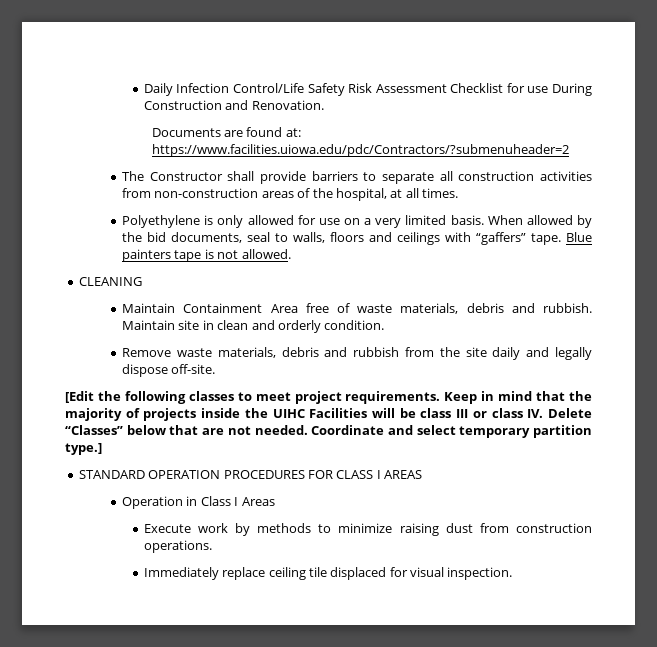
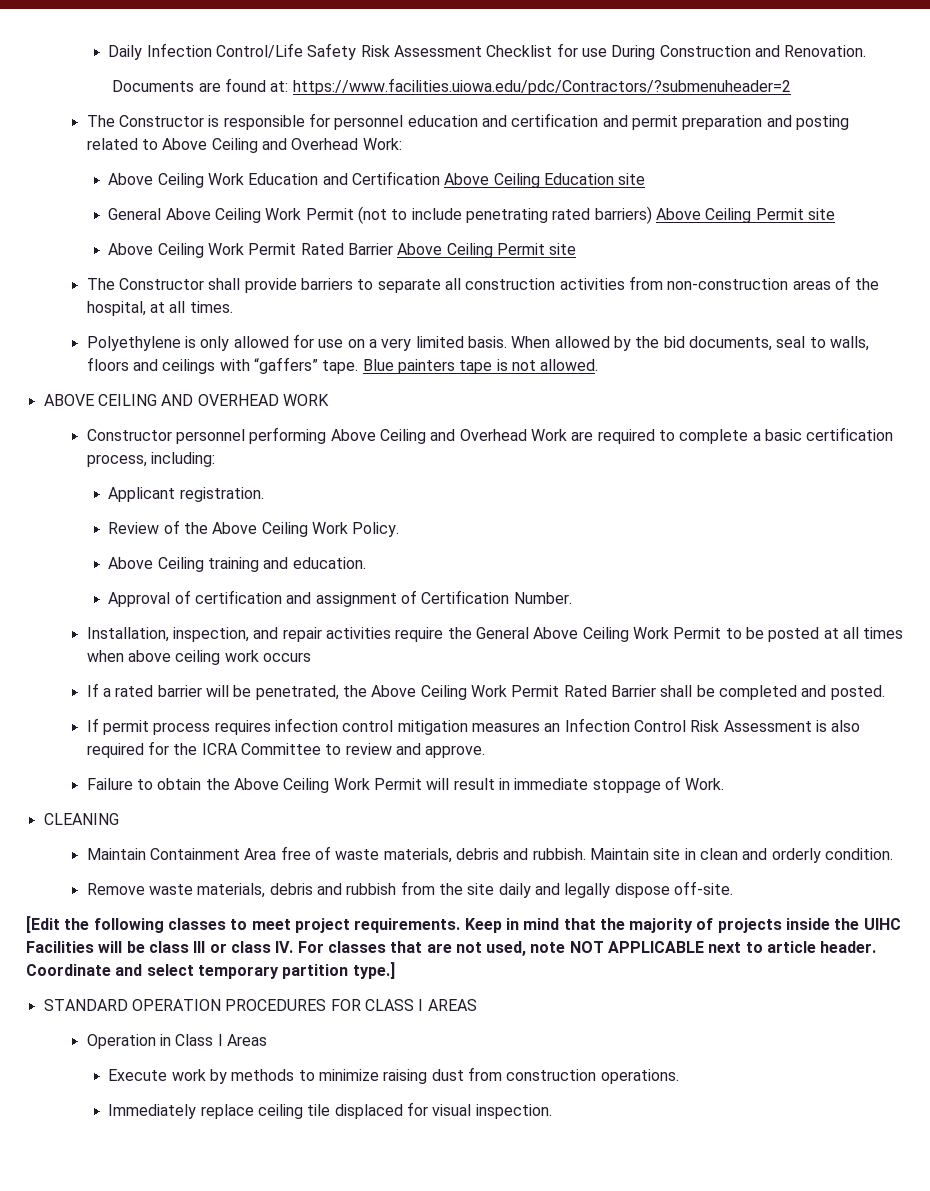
+ The Constructor is responsible for personnel education and certification and permit preparation and posting related to Above Ceiling and Overhead Work:
+ Above Ceiling Work Education and Certification Above Ceiling Education site
+ General Above Ceiling Work Permit (not to include penetrating rated barriers) Above Ceiling Permit site
+ Above Ceiling Work Permit Rated Barrier Above Ceiling Permit site
+ ABOVE CEILING AND OVERHEAD WORK
+ Constructor personnel performing Above Ceiling and Overhead Work are required to complete a basic certification process, including:
+ Applicant registration.
+ Review of the Above Ceiling Work Policy.
+ Above Ceiling training and education.
+ Approval of certification and assignment of Certification Number.
+ Installation, inspection, and repair activities require the General Above Ceiling Work Permit to be posted at all times when above ceiling work occurs
+ If a rated barrier will be penetrated, the Above Ceiling Work Permit Rated Barrier shall be completed and posted.
+ If permit process requires infection control mitigation measures an Infection Control Risk Assessment is also required for the ICRA Committee to review and approve.
+ Failure to obtain the Above Ceiling Work Permit will result in immediate stoppage of Work.
- Keep in mind that the majority of projects inside the UIHC Facilities will be class III or class IV. Delete “Classes” below that are not needed.
+ Keep in mind that the majority of projects inside the UIHC Facilities will be class III or class IV. For classes that are not used, note NOT APPLICABLE next to article header.

